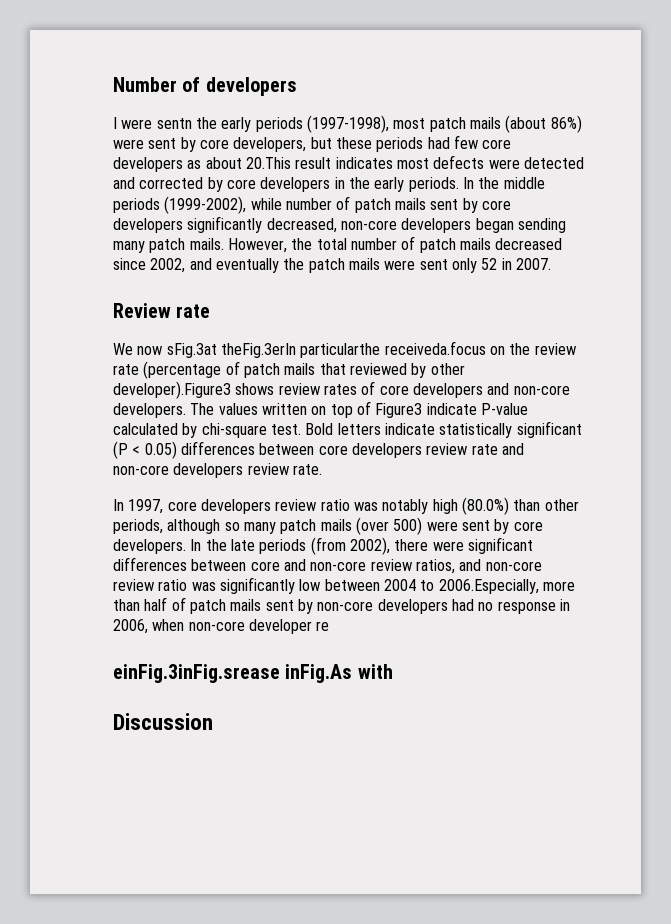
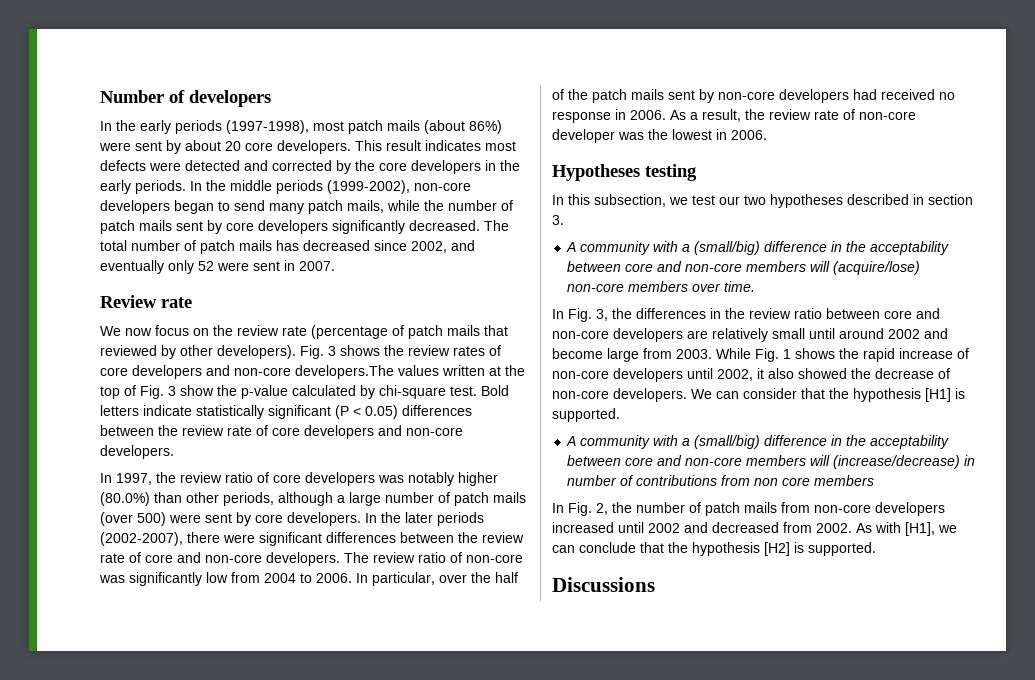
- I were sentn the early periods (1997-1998), most patch mails (about 86%) were sent by core developers, but these periods had few core developers as about 20.This result indicates most defects were detected and corrected by core developers in the early periods.
+ In the early periods (1997-1998), most patch mails (about 86%) were sent by about 20 core developers. This result indicates most defects were detected and corrected by the core developers in the early periods.
- In the middle periods (1999-2002), while number of patch mails sent by core developers significantly decreased, non-core developers began sending many patch mails. However, the total number of patch mails decreased since 2002, and eventually the patch mails were sent only 52 in 2007.
+ In the middle periods (1999-2002), non-core developers began to send many patch mails, while the number of patch mails sent by core developers significantly decreased. The total number of patch mails has decreased since 2002, and eventually only 52 were sent in 2007.
- We now sFig.3at theFig.3erIn particularthe receiveda.focus on the review rate (percentage of patch mails that reviewed by other developer).Figure3 shows review rates of core developers and non-core developers. The values written on top of Figure3 indicate P-value calculated by chi-square test.
+ We now focus on the review rate (percentage of patch mails that reviewed by other developers). Fig. 3 shows the review rates of core developers and non-core developers.The values written at the top of Fig. 3 show the p-value calculated by chi-square test.
- Bold letters indicate statistically significant (P < 0.05) differences between core developers review rate and non-core developers review rate.
- In 1997, core developers review ratio was notably high (80.0%) than other periods, although so many patch mails (over 500) were sent by core developers.
+ Bold letters indicate statistically significant (P < 0.05) differences between the review rate of core developers and non-core developers.
+ In 1997, the review ratio of core developers was notably higher (80.0%) than other periods, although a large number of patch mails (over 500) were sent by core developers.
- In the late periods (from 2002), there were significant differences between core and non-core review ratios, and non-core review ratio was significantly low between 2004 to 2006.Especially, more than half of patch mails sent by non-core developers had no response in 2006, when non-core developer re
- einFig.3inFig.srease inFig.As with
- Discussion
+ In the later periods (2002-2007), there were significant differences between the review rate of core and non-core developers. The review ratio of non-core was significantly low from 2004 to 2006. In particular, over the half of the patch mails sent by non-core developers had received no response in 2006. As a result, the review rate of non-core developer was the lowest in 2006.
+ Hypotheses testing
+ In this subsection, we test our two hypotheses described in section 3.
+ A community with a (small/big) difference in the acceptability between core and non-core members will (acquire/lose) non-core members over time.
+ In Fig. 3, the differences in the review ratio between core and non-core developers are relatively small until around 2002 and become large from 2003. While Fig. 1 shows the rapid increase of non-core developers until 2002, it also showed the decrease of non-core developers. We can consider that the hypothesis [H1] is supported.
+ A community with a (small/big) difference in the acceptability between core and non-core members will (increase/decrease) in number of contributions from non core members
+ In Fig. 2, the number of patch mails from non-core developers increased until 2002 and decreased from 2002. As with [H1], we can conclude that the hypothesis [H2] is supported.
+ Discussions

